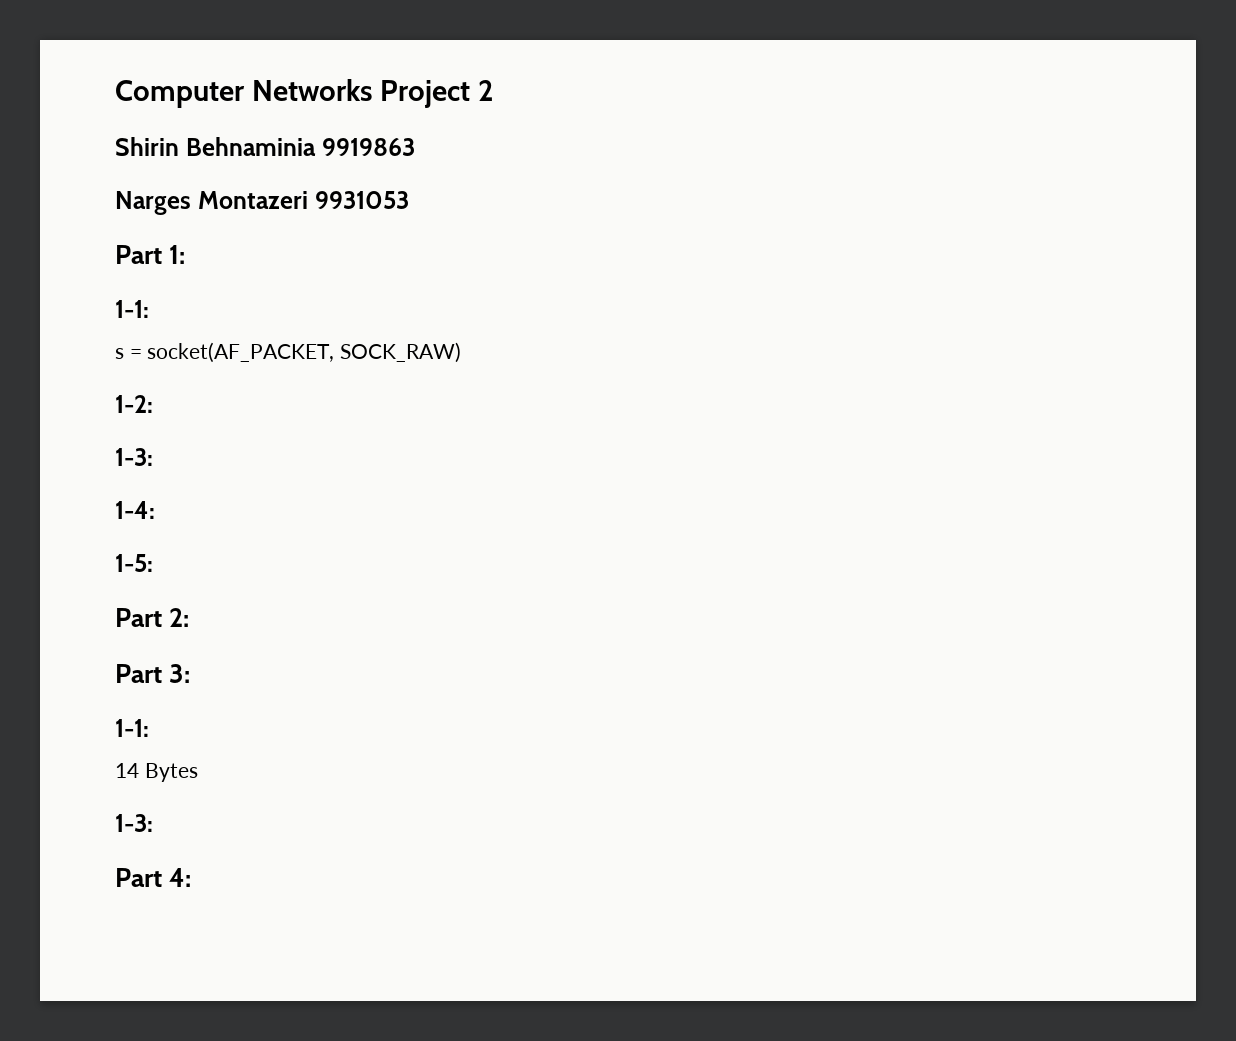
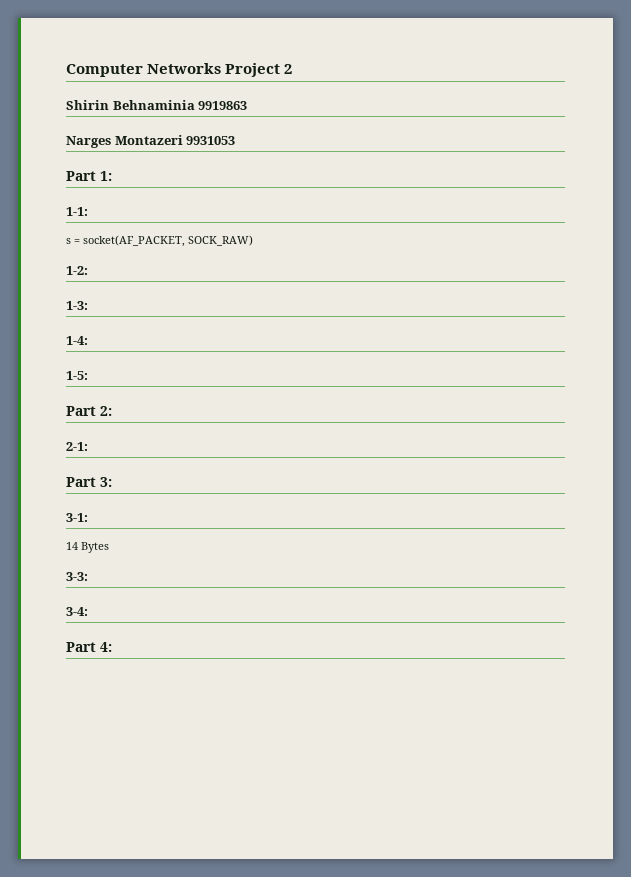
+ 2-1:
  Part 3:
- 1-1:
+ 3-1:
  14 Bytes
- 1-3:
+ 3-3:
+ 3-4:

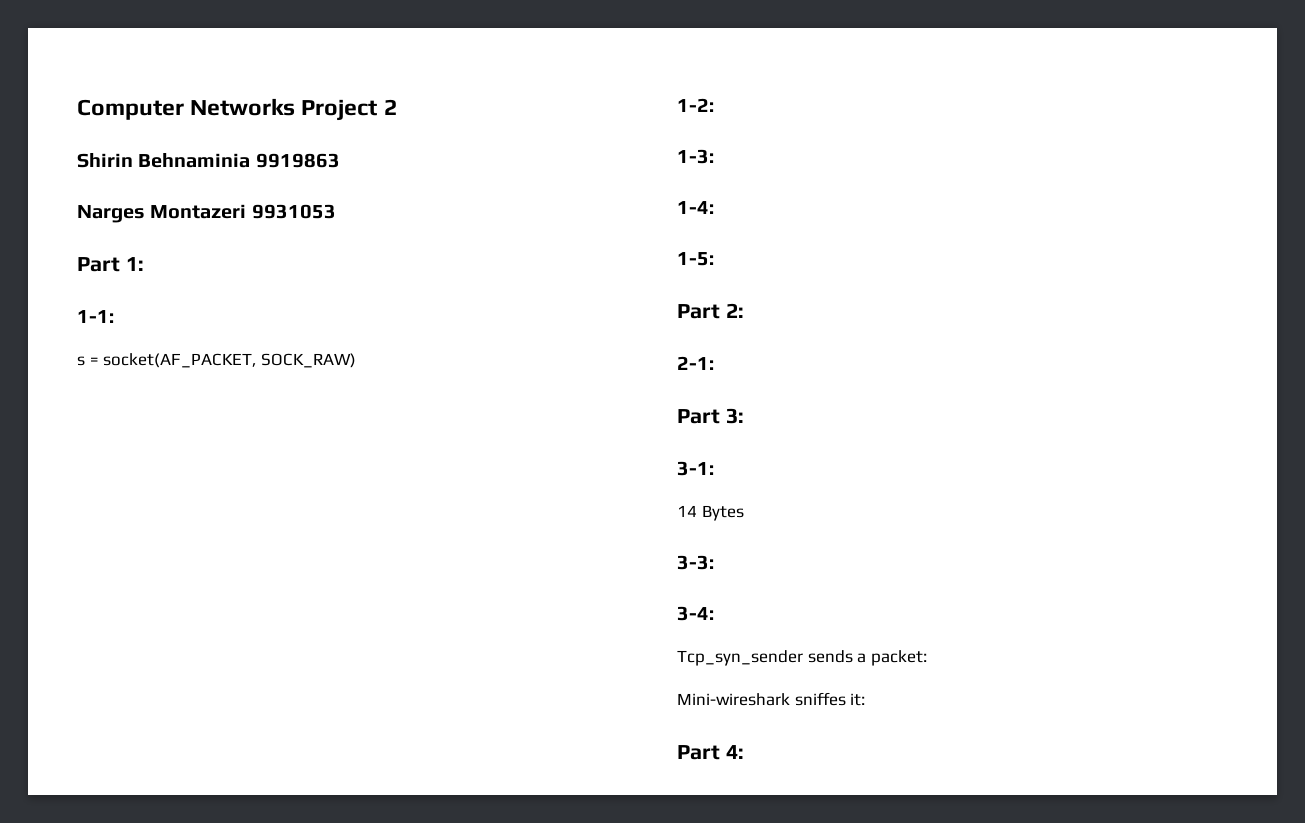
+ Tcp_syn_sender sends a packet:
+ Mini-wireshark sniffes it:

